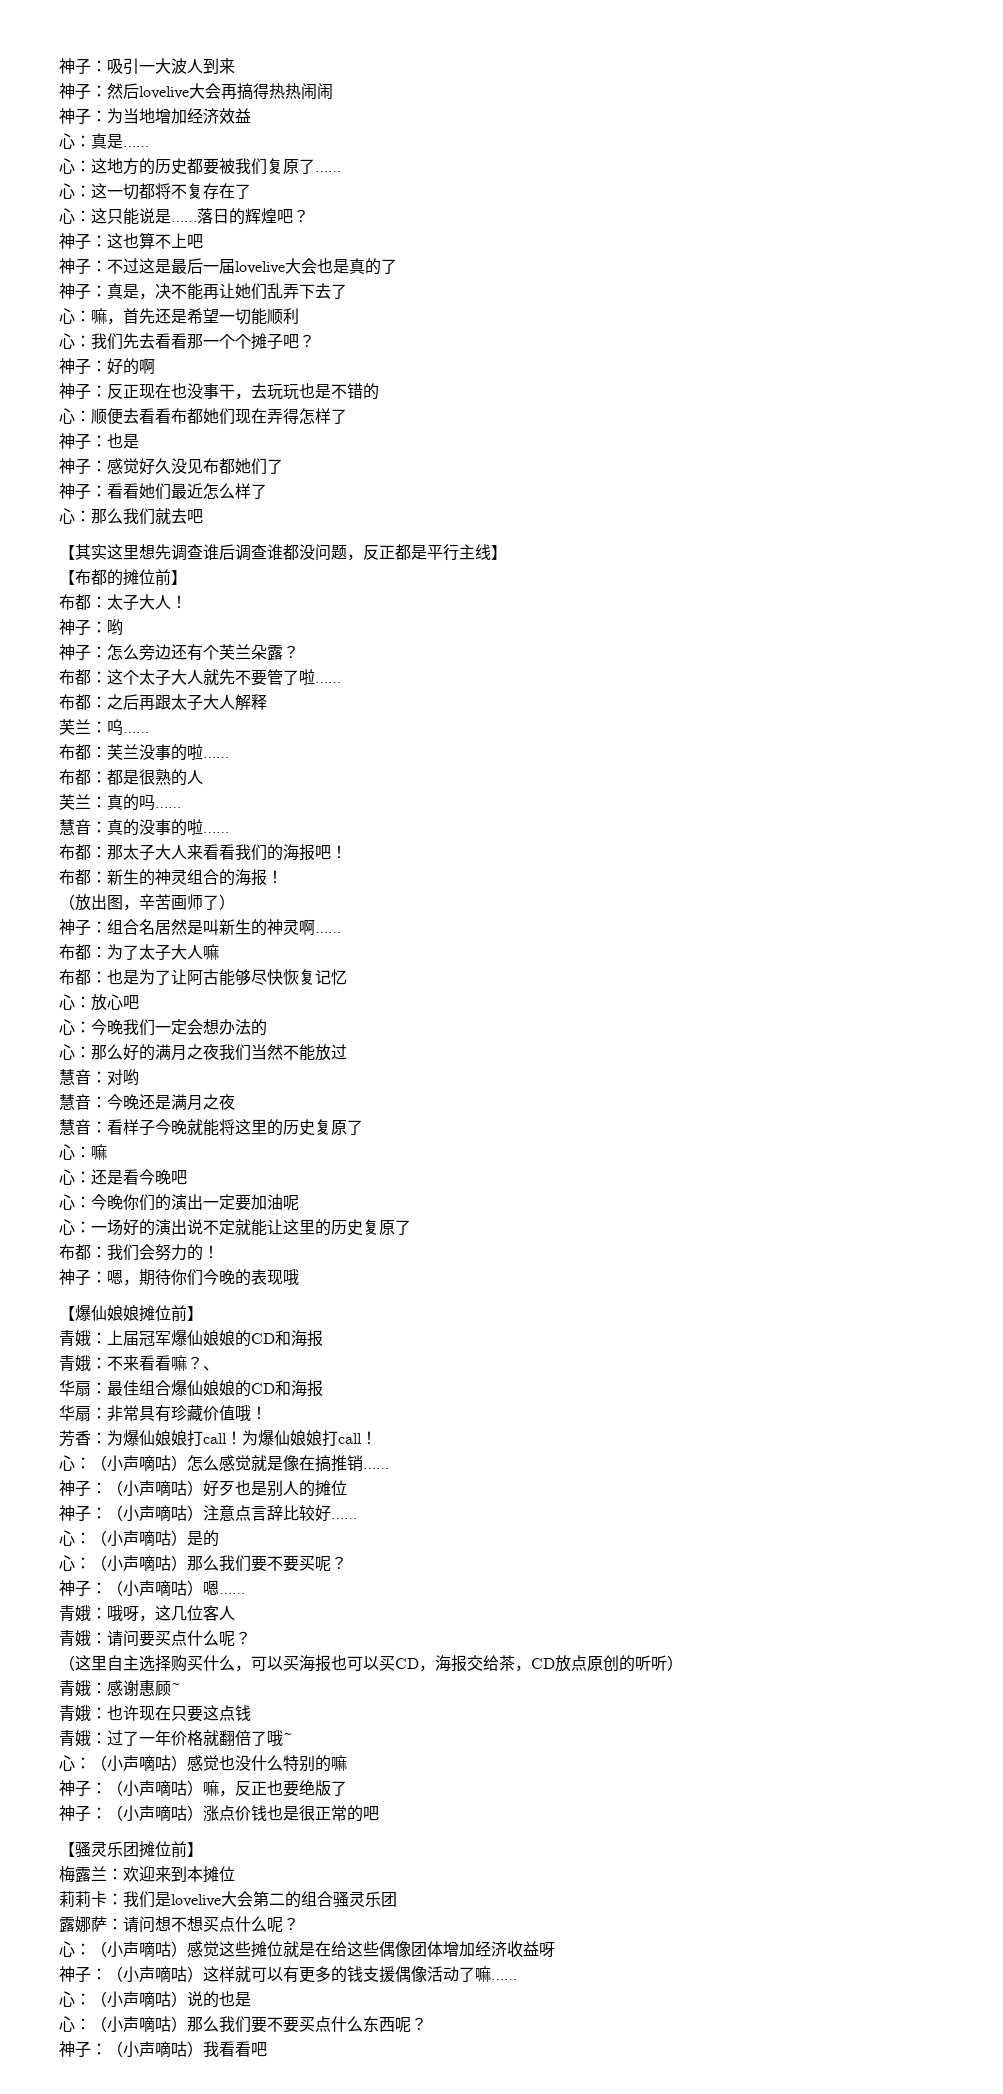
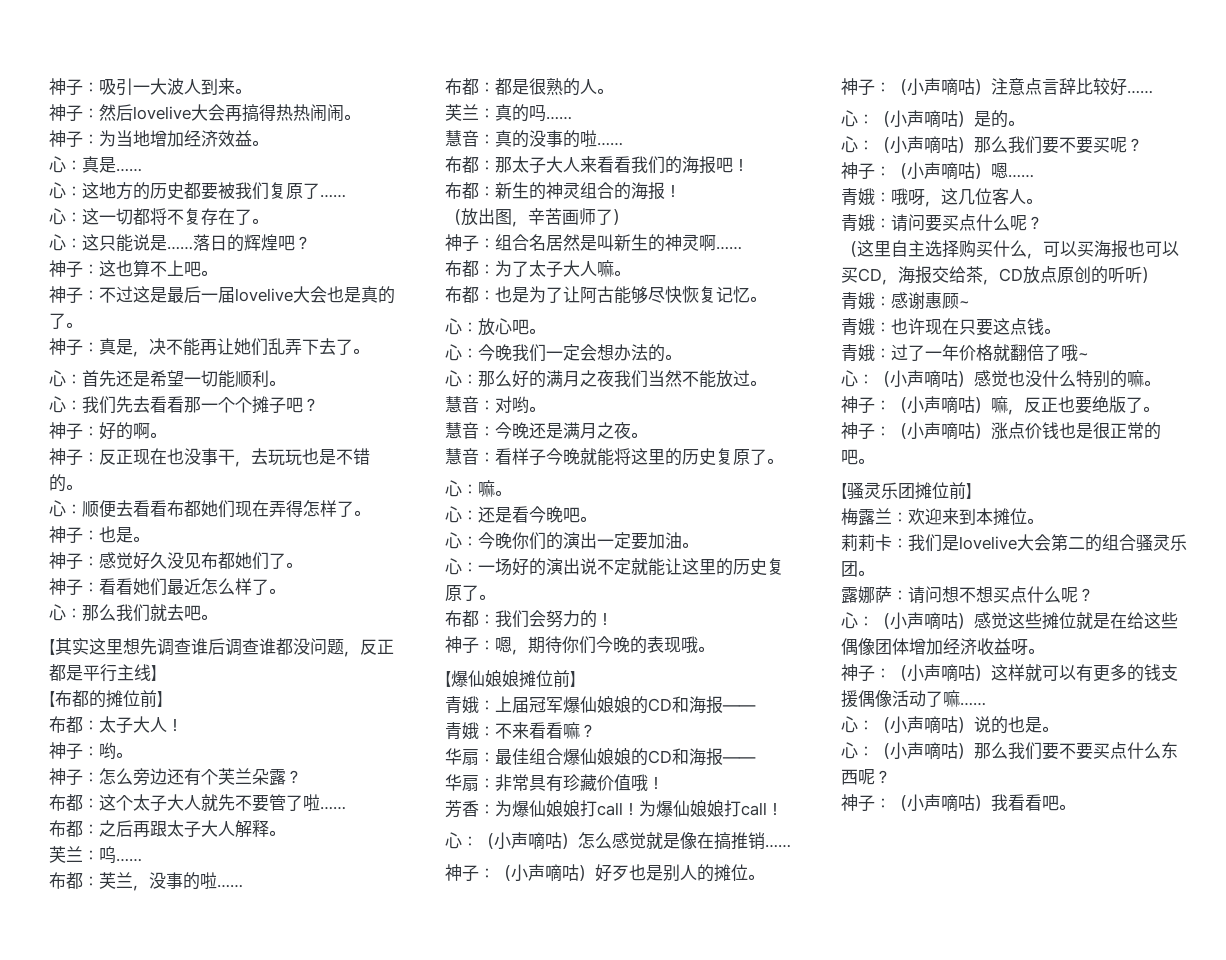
- 神子：吸引一大波人到来
+ 神子：吸引一大波人到来。
- 神子：然后lovelive大会再搞得热热闹闹
+ 神子：然后lovelive大会再搞得热热闹闹。
- 神子：为当地增加经济效益
+ 神子：为当地增加经济效益。
- 心：这一切都将不复存在了
+ 心：这一切都将不复存在了。
- 神子：这也算不上吧
+ 神子：这也算不上吧。
- 神子：不过这是最后一届lovelive大会也是真的了
+ 神子：不过这是最后一届lovelive大会也是真的了。
- 神子：真是，决不能再让她们乱弄下去了
- 心：嘛，首先还是希望一切能顺利
+ 神子：真是，决不能再让她们乱弄下去了。
+ 心：首先还是希望一切能顺利。
- 神子：好的啊
+ 神子：好的啊。
- 神子：反正现在也没事干，去玩玩也是不错的
+ 神子：反正现在也没事干，去玩玩也是不错的。
- 心：顺便去看看布都她们现在弄得怎样了
+ 心：顺便去看看布都她们现在弄得怎样了。
- 神子：也是
+ 神子：也是。
- 神子：感觉好久没见布都她们了
+ 神子：感觉好久没见布都她们了。
- 神子：看看她们最近怎么样了
+ 神子：看看她们最近怎么样了。
- 心：那么我们就去吧
+ 心：那么我们就去吧。
- 神子：哟
+ 神子：哟。
- 布都：之后再跟太子大人解释
+ 布都：之后再跟太子大人解释。
- 布都：芙兰没事的啦……
+ 布都：芙兰，没事的啦……
- 布都：都是很熟的人
+ 布都：都是很熟的人。
- 布都：为了太子大人嘛
+ 布都：为了太子大人嘛。
- 布都：也是为了让阿古能够尽快恢复记忆
+ 布都：也是为了让阿古能够尽快恢复记忆。
- 心：放心吧
+ 心：放心吧。
- 心：今晚我们一定会想办法的
+ 心：今晚我们一定会想办法的。
- 心：那么好的满月之夜我们当然不能放过
+ 心：那么好的满月之夜我们当然不能放过。
- 慧音：对哟
+ 慧音：对哟。
- 慧音：今晚还是满月之夜
+ 慧音：今晚还是满月之夜。
- 慧音：看样子今晚就能将这里的历史复原了
- 心：嘛
+ 慧音：看样子今晚就能将这里的历史复原了。
+ 心：嘛。
- 心：还是看今晚吧
+ 心：还是看今晚吧。
- 心：今晚你们的演出一定要加油呢
+ 心：今晚你们的演出一定要加油。
- 心：一场好的演出说不定就能让这里的历史复原了
+ 心：一场好的演出说不定就能让这里的历史复原了。
- 神子：嗯，期待你们今晚的表现哦
+ 神子：嗯，期待你们今晚的表现哦。
- 青娥：上届冠军爆仙娘娘的CD和海报
+ 青娥：上届冠军爆仙娘娘的CD和海报——
- 、
- 华扇：最佳组合爆仙娘娘的CD和海报
+ 华扇：最佳组合爆仙娘娘的CD和海报——
- 神子：（小声嘀咕）好歹也是别人的摊位
+ 神子：（小声嘀咕）好歹也是别人的摊位。
- 心：（小声嘀咕）是的
+ 心：（小声嘀咕）是的。
- 青娥：哦呀，这几位客人
+ 青娥：哦呀，这几位客人。
- 青娥：也许现在只要这点钱
+ 青娥：也许现在只要这点钱。
- 心：（小声嘀咕）感觉也没什么特别的嘛
+ 心：（小声嘀咕）感觉也没什么特别的嘛。
- 神子：（小声嘀咕）嘛，反正也要绝版了
+ 神子：（小声嘀咕）嘛，反正也要绝版了。
- 神子：（小声嘀咕）涨点价钱也是很正常的吧
+ 神子：（小声嘀咕）涨点价钱也是很正常的吧。
- 梅露兰：欢迎来到本摊位
+ 梅露兰：欢迎来到本摊位。
- 莉莉卡：我们是lovelive大会第二的组合骚灵乐团
+ 莉莉卡：我们是lovelive大会第二的组合骚灵乐团。
- 心：（小声嘀咕）感觉这些摊位就是在给这些偶像团体增加经济收益呀
+ 心：（小声嘀咕）感觉这些摊位就是在给这些偶像团体增加经济收益呀。
- 心：（小声嘀咕）说的也是
+ 心：（小声嘀咕）说的也是。
- 神子：（小声嘀咕）我看看吧
+ 神子：（小声嘀咕）我看看吧。

